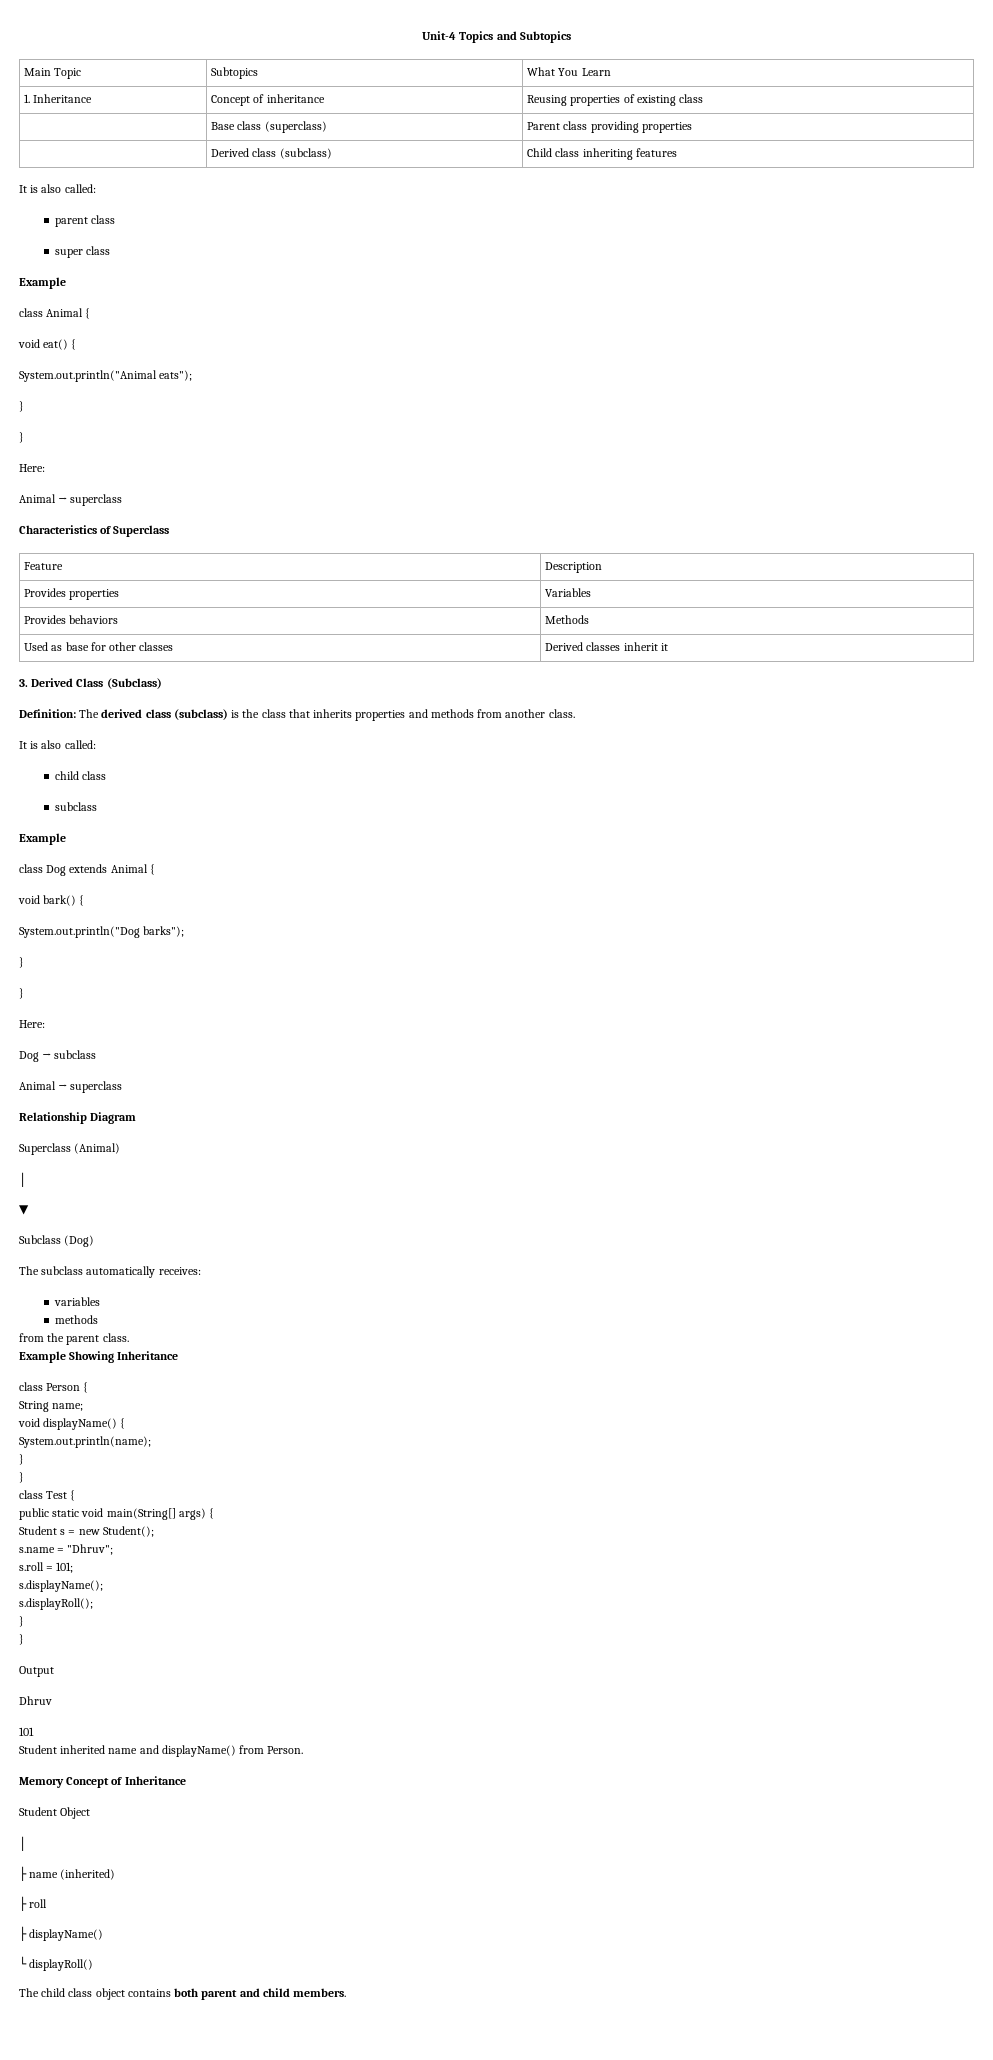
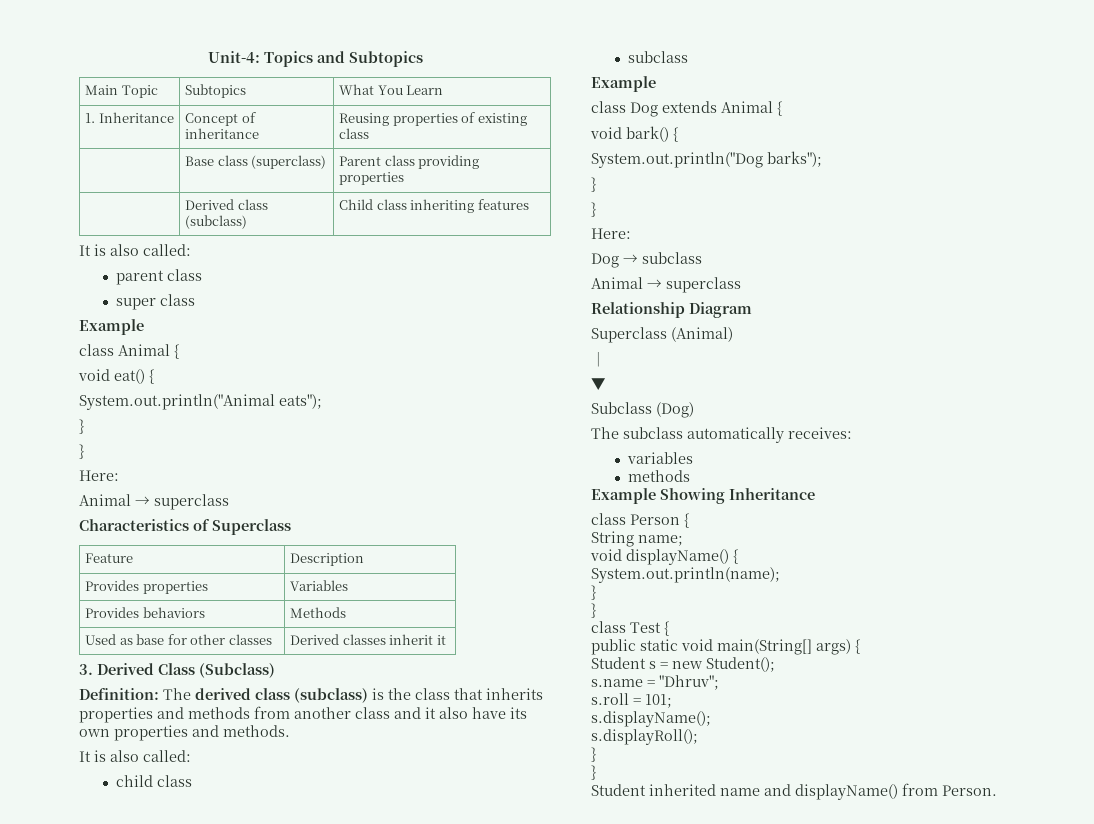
- Unit-4 Topics and Subtopics
+ Unit-4: Topics and Subtopics
- Definition: The derived class (subclass) is the class that inherits properties and methods from another class.
+ Definition: The derived class (subclass) is the class that inherits properties and methods from another class and it also have its own properties and methods.
- from the parent class.
- Output
- Dhruv
- 101
- Memory Concept of Inheritance
- Student Object
- │
- ├ name (inherited)
- ├ roll
- ├ displayName()
- └ displayRoll()
- The child class object contains both parent and child members.

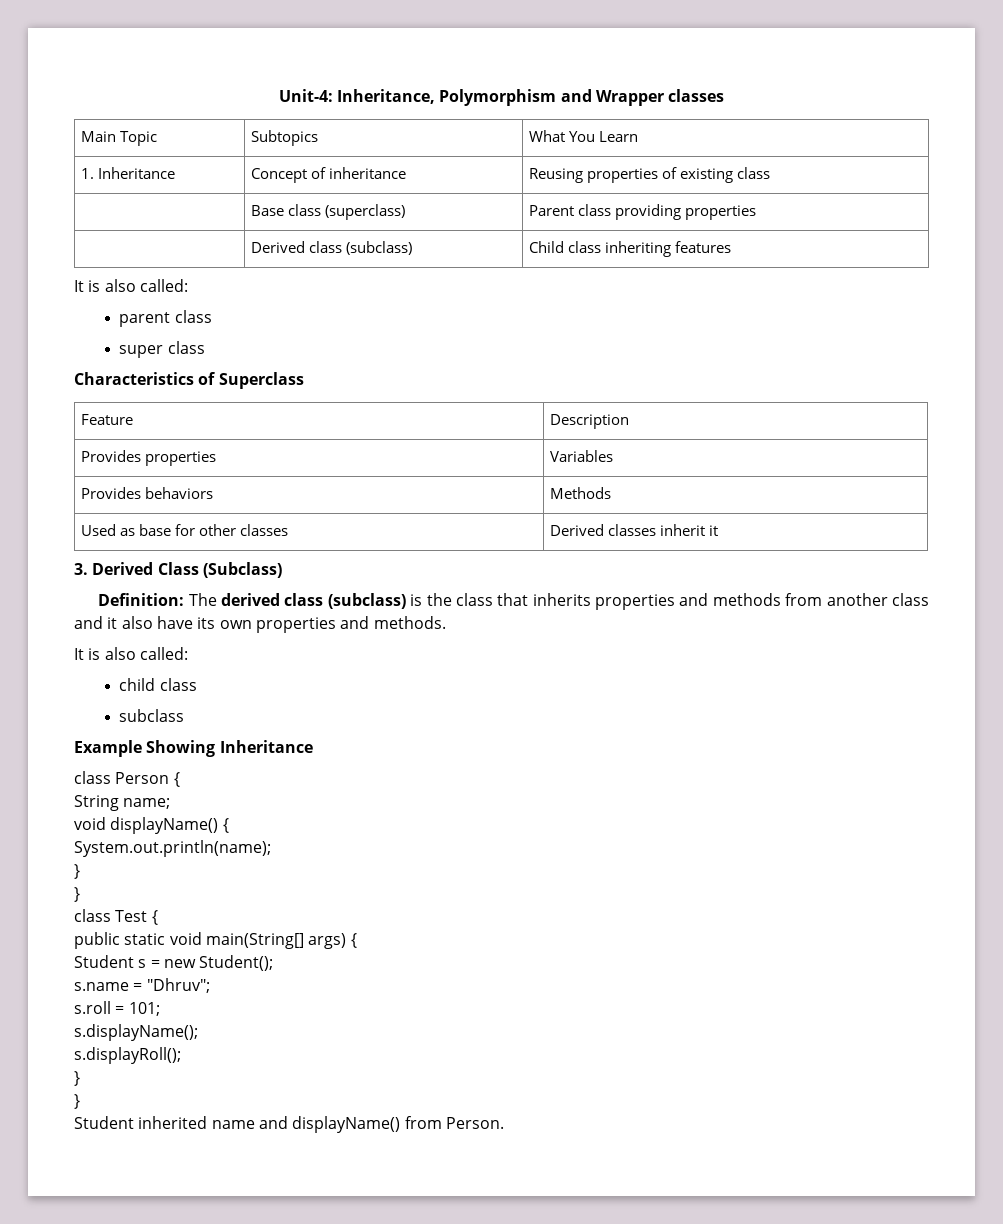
- Unit-4: Topics and Subtopics
+ Unit-4: Inheritance, Polymorphism and Wrapper classes
  super class
- Example
- class Animal {
- void eat() {
- System.out.println("Animal eats");
- }
- }
- Here:
- Animal → superclass
  child class
  subclass
- Example
- class Dog extends Animal {
- void bark() {
- System.out.println("Dog barks");
- }
- }
- Here:
- Dog → subclass
- Animal → superclass
- Relationship Diagram
- Superclass (Animal)
- │
- ▼
- Subclass (Dog)
- The subclass automatically receives:
- variables
- methods

